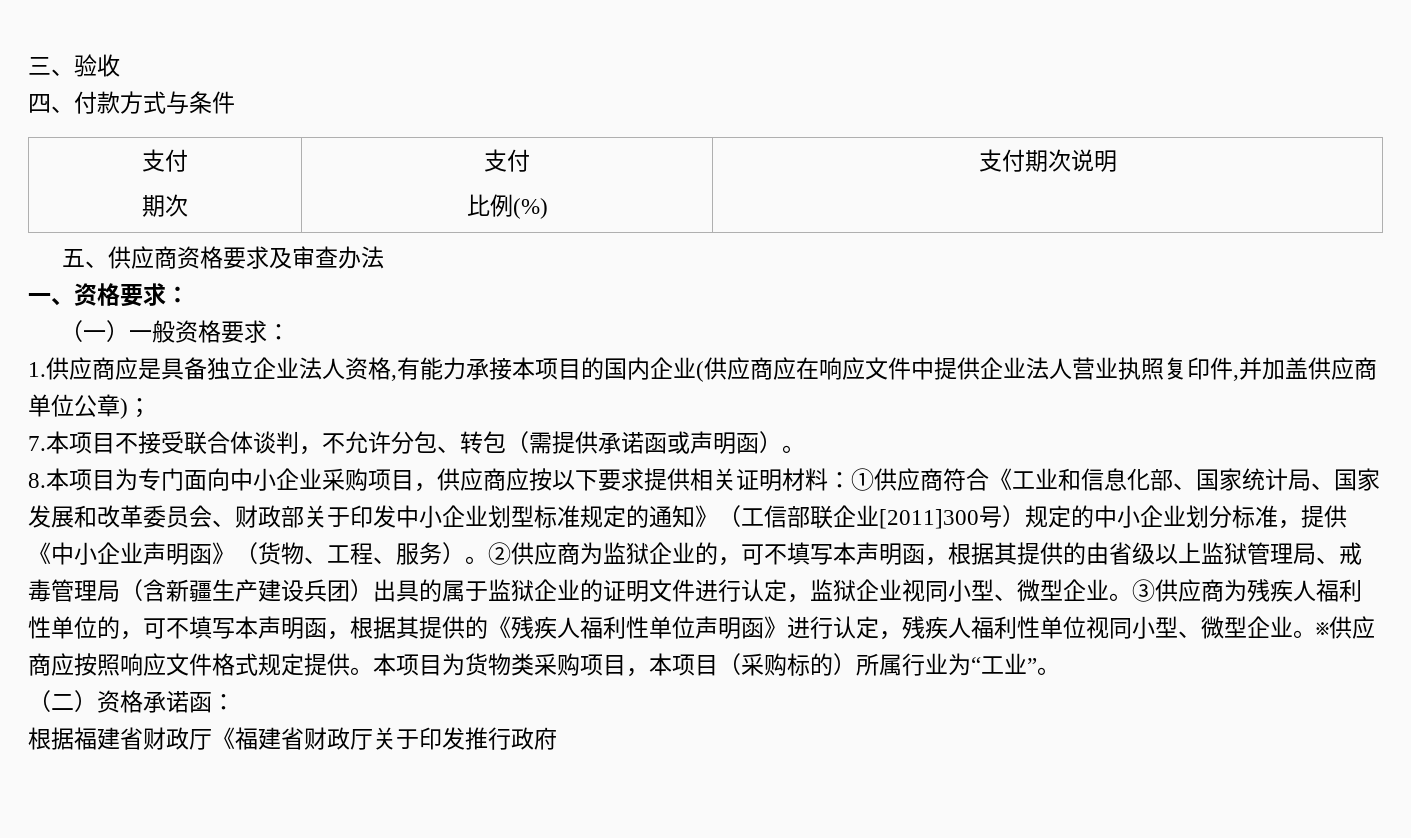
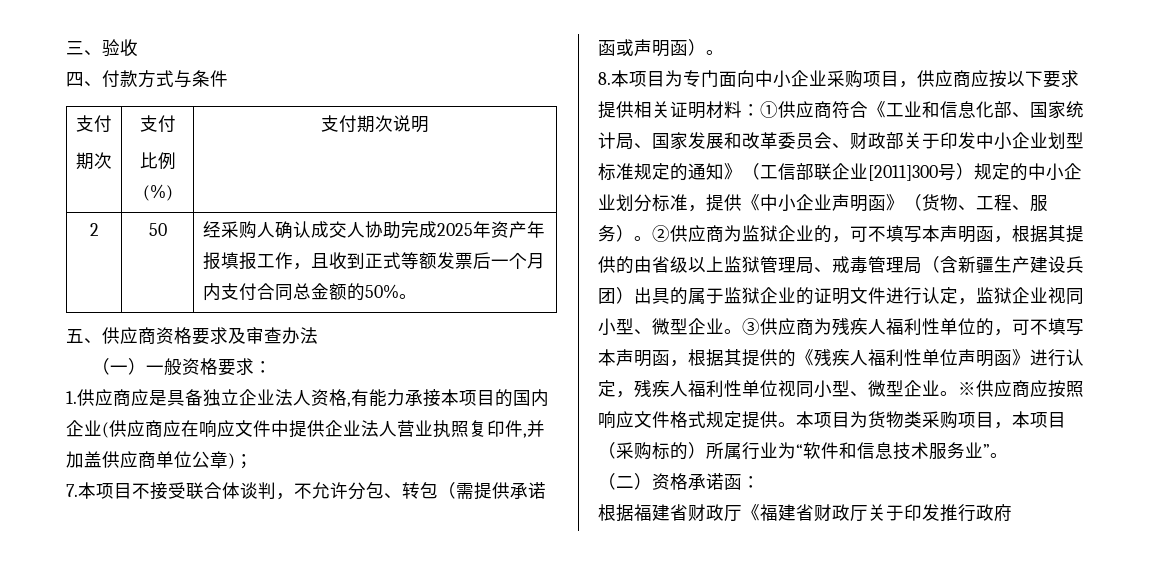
+ 2 | 50 | 经采购人确认成交人协助完成2025年资产年报填报工作，且收到正式等额发票后一个月内支付合同总金额的50%。
- 一、资格要求：
- 本项目为货物类采购项目，本项目（采购标的）所属行业为“工业”。
+ 本项目为货物类采购项目，本项目（采购标的）所属行业为“软件和信息技术服务业”。

